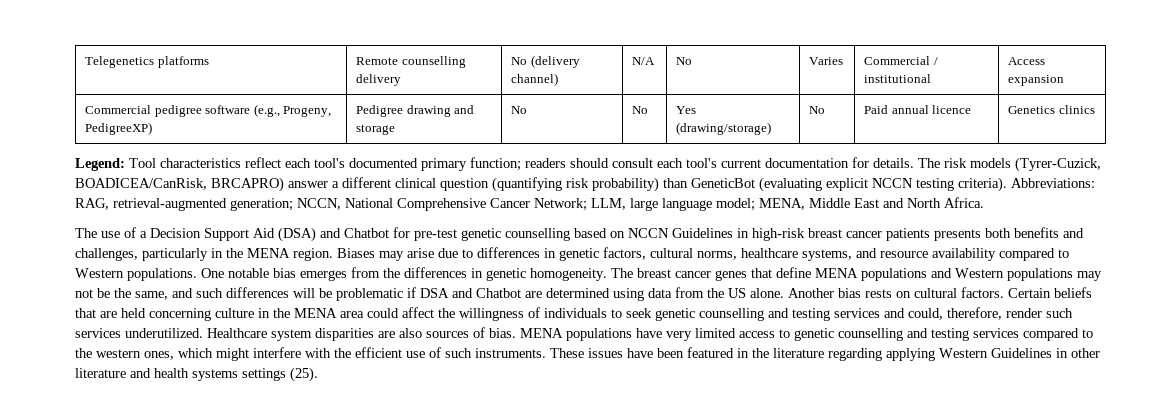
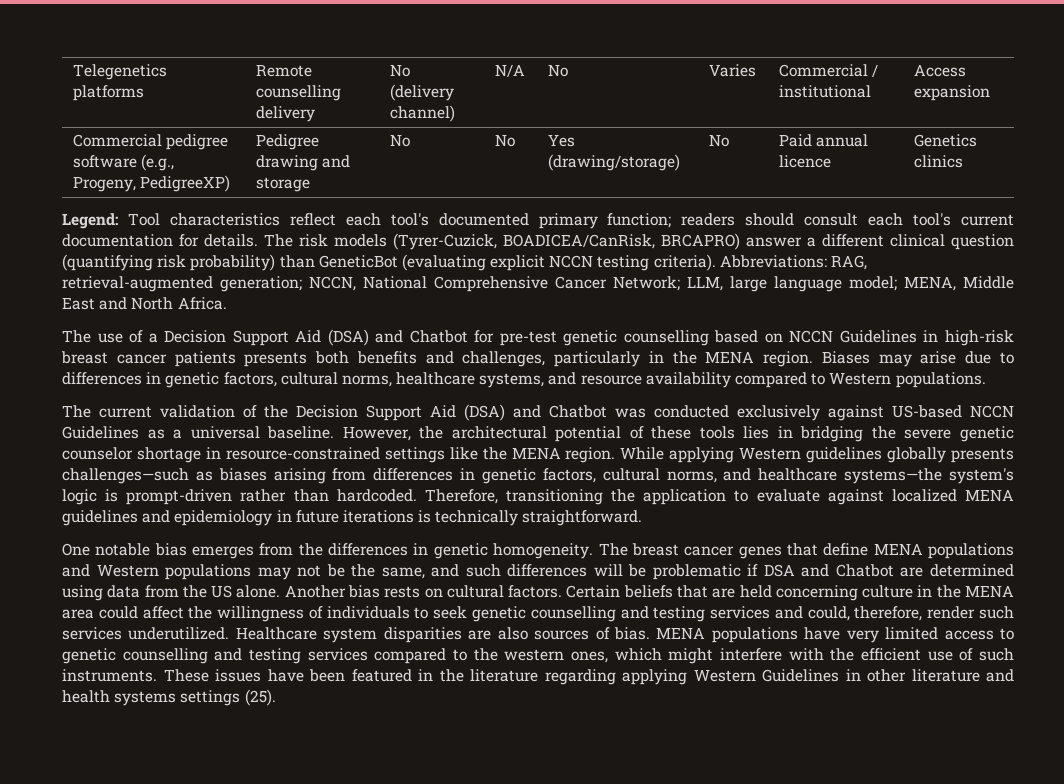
- Biases may arise due to differences in genetic factors, cultural norms, healthcare systems, and resource availability compared to Western populations. One notable bias emerges from the differences in genetic homogeneity.
+ Biases may arise due to differences in genetic factors, cultural norms, healthcare systems, and resource availability compared to Western populations.
+ The current validation of the Decision Support Aid (DSA) and Chatbot was conducted exclusively against US-based NCCN Guidelines as a universal baseline. However, the architectural potential of these tools lies in bridging the severe genetic counselor shortage in resource-constrained settings like the MENA region. While applying Western guidelines globally presents challenges—such as biases arising from differences in genetic factors, cultural norms, and healthcare systems—the system's logic is prompt-driven rather than hardcoded. Therefore, transitioning the application to evaluate against localized MENA guidelines and epidemiology in future iterations is technically straightforward.
+ One notable bias emerges from the differences in genetic homogeneity.

